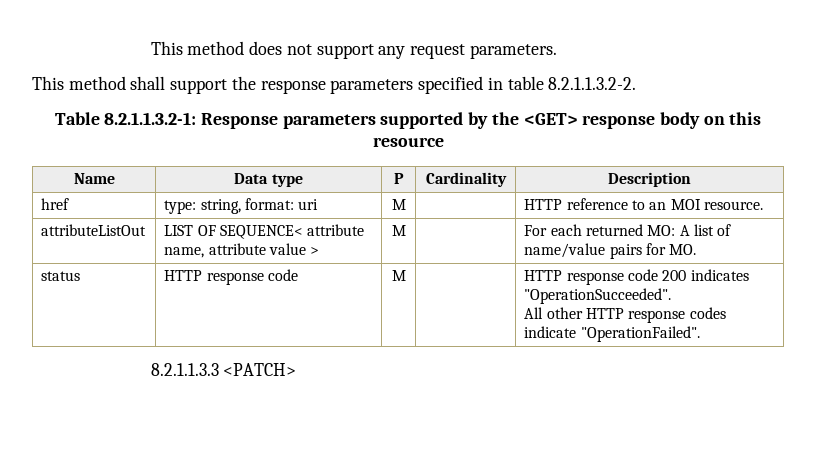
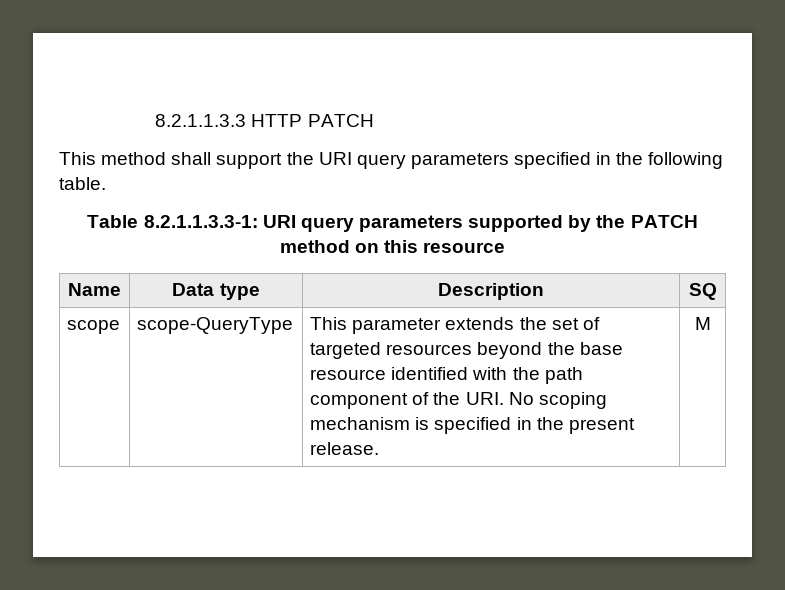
- This method does not support any request parameters.
+ 8.2.1.1.3.3 HTTP PATCH
- This method shall support the response parameters specified in table 8.2.1.1.3.2-2.
- Table 8.2.1.1.3.2-1: Response parameters supported by the <GET> response body on this resource
+ This method shall support the URI query parameters specified in the following table.
+ Table 8.2.1.1.3.3-1: URI query parameters supported by the PATCH method on this resource
- Name | Data type | P | Cardinality | Description
- href | type: string, format: uri | M | | HTTP reference to an MOI resource.
- attributeListOut | LIST OF SEQUENCE< attribute name, attribute value > | M | | For each returned MO: A list of name/value pairs for MO.
- status | HTTP response code | M | | HTTP response code 200 indicates "OperationSucceeded".
- All other HTTP response codes indicate "OperationFailed".
- 8.2.1.1.3.3 <PATCH>
+ Name | Data type | Description | SQ
+ scope | scope-QueryType | This parameter extends the set of targeted resources beyond the base resource identified with the path component of the URI. No scoping mechanism is specified in the present release. | M

